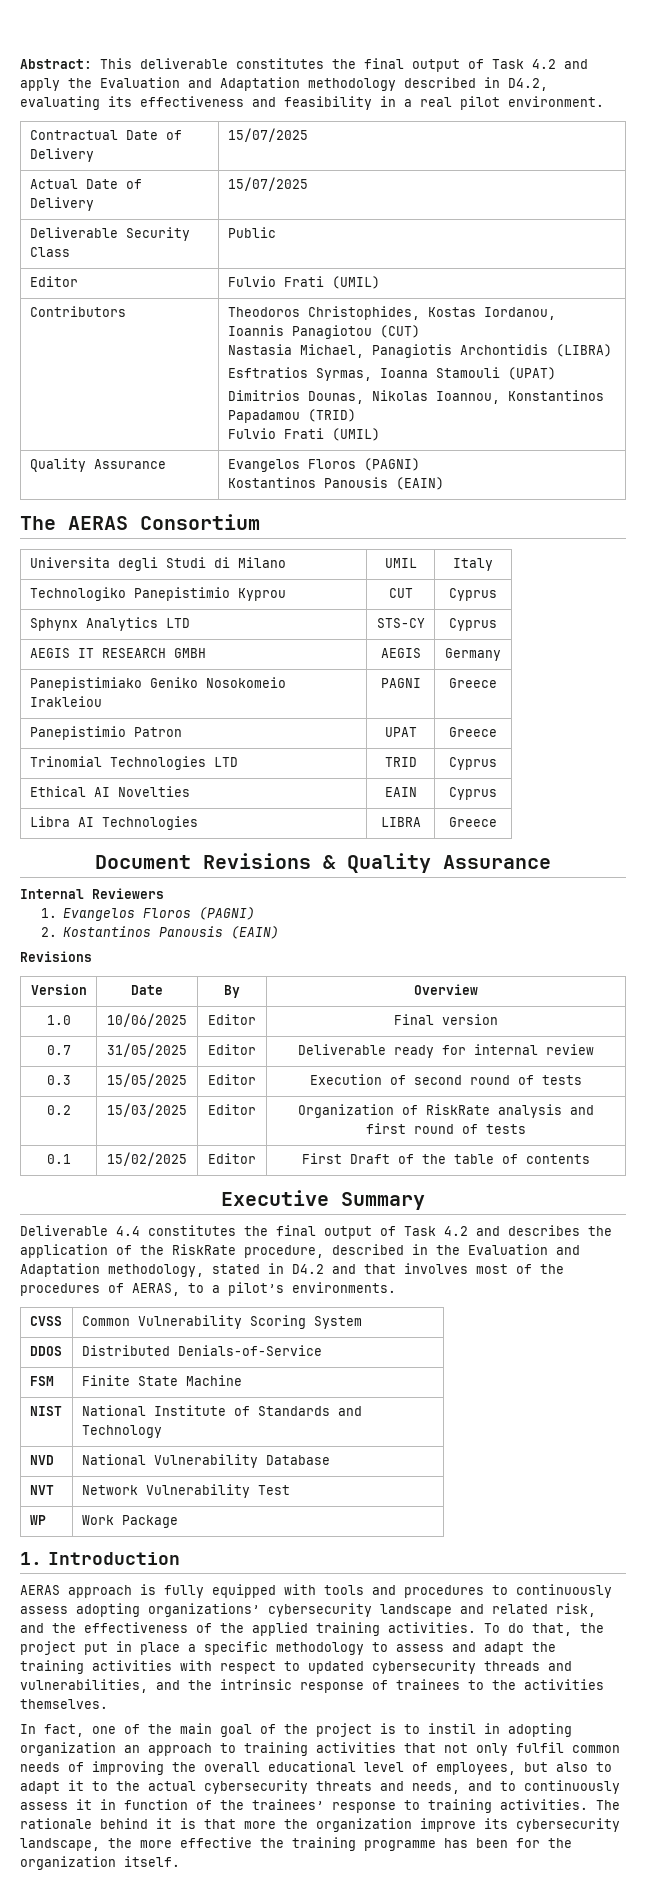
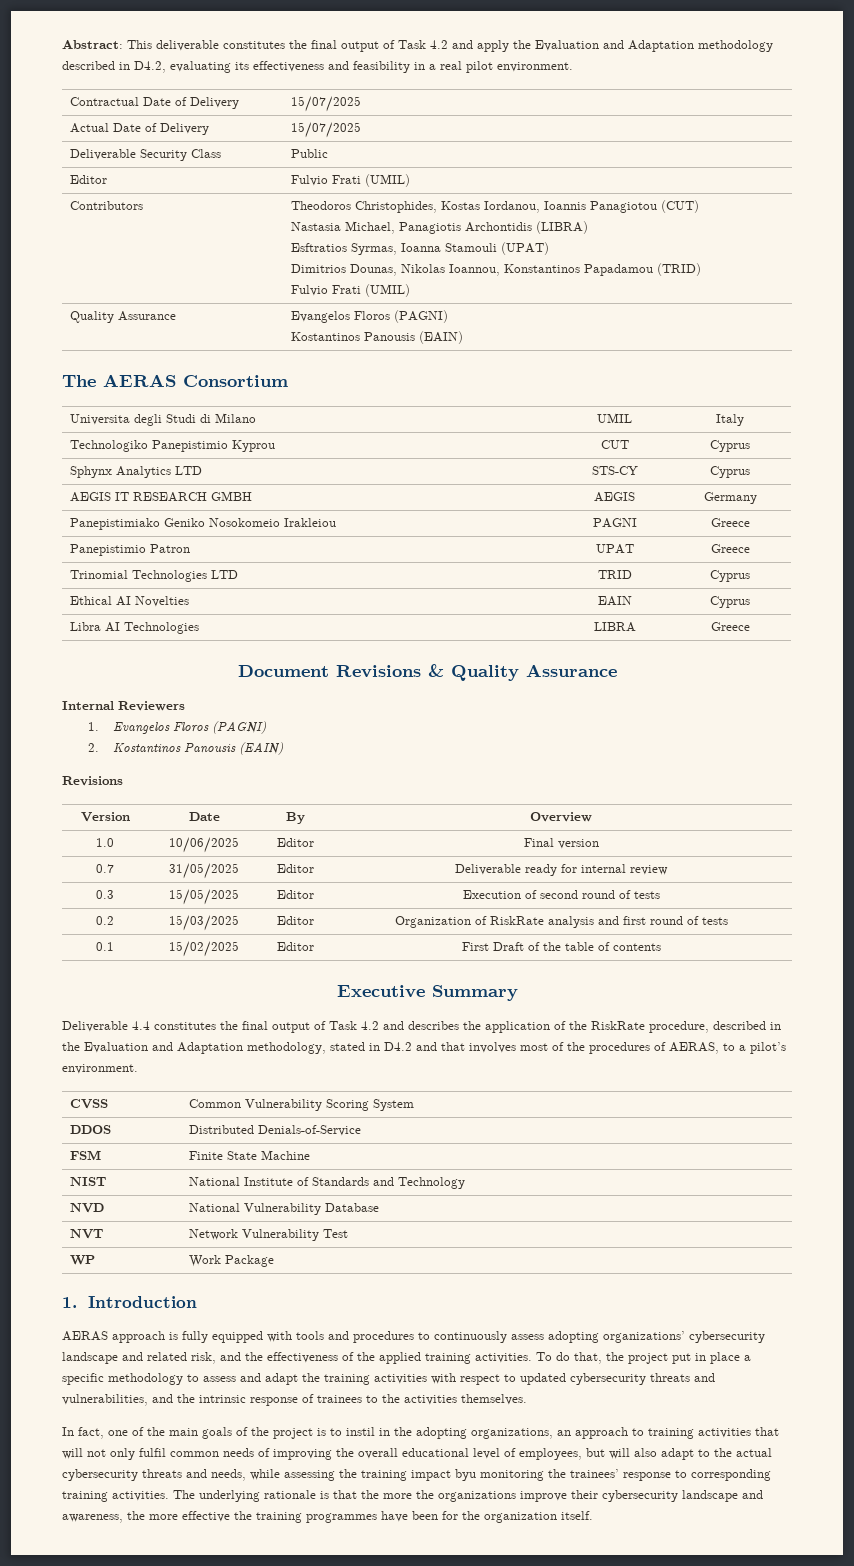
- Deliverable 4.4 constitutes the final output of Task 4.2 and describes the application of the RiskRate procedure, described in the Evaluation and Adaptation methodology, stated in D4.2 and that involves most of the procedures of AERAS, to a pilot’s environments.
+ Deliverable 4.4 constitutes the final output of Task 4.2 and describes the application of the RiskRate procedure, described in the Evaluation and Adaptation methodology, stated in D4.2 and that involves most of the procedures of AERAS, to a pilot’s environment.
- To do that, the project put in place a specific methodology to assess and adapt the training activities with respect to updated cybersecurity threads and vulnerabilities, and the intrinsic response of trainees to the activities themselves.
+ To do that, the project put in place a specific methodology to assess and adapt the training activities with respect to updated cybersecurity threats and vulnerabilities, and the intrinsic response of trainees to the activities themselves.
- In fact, one of the main goal of the project is to instil in adopting organization an approach to training activities that not only fulfil common needs of improving the overall educational level of employees, but also to adapt it to the actual cybersecurity threats and needs, and to continuously assess it in function of the trainees’ response to training activities.
+ In fact, one of the main goals of the project is to instil in the adopting organizations, an approach to training activities that will not only fulfil common needs of improving the overall educational level of employees, but will also adapt to the actual cybersecurity threats and needs, while assessing the training impact byu monitoring the trainees’ response to corresponding training activities.
- The rationale behind it is that more the organization improve its cybersecurity landscape, the more effective the training programme has been for the organization itself.
+ The underlying rationale is that the more the organizations improve their cybersecurity landscape and awareness, the more effective the training programmes have been for the organization itself.

